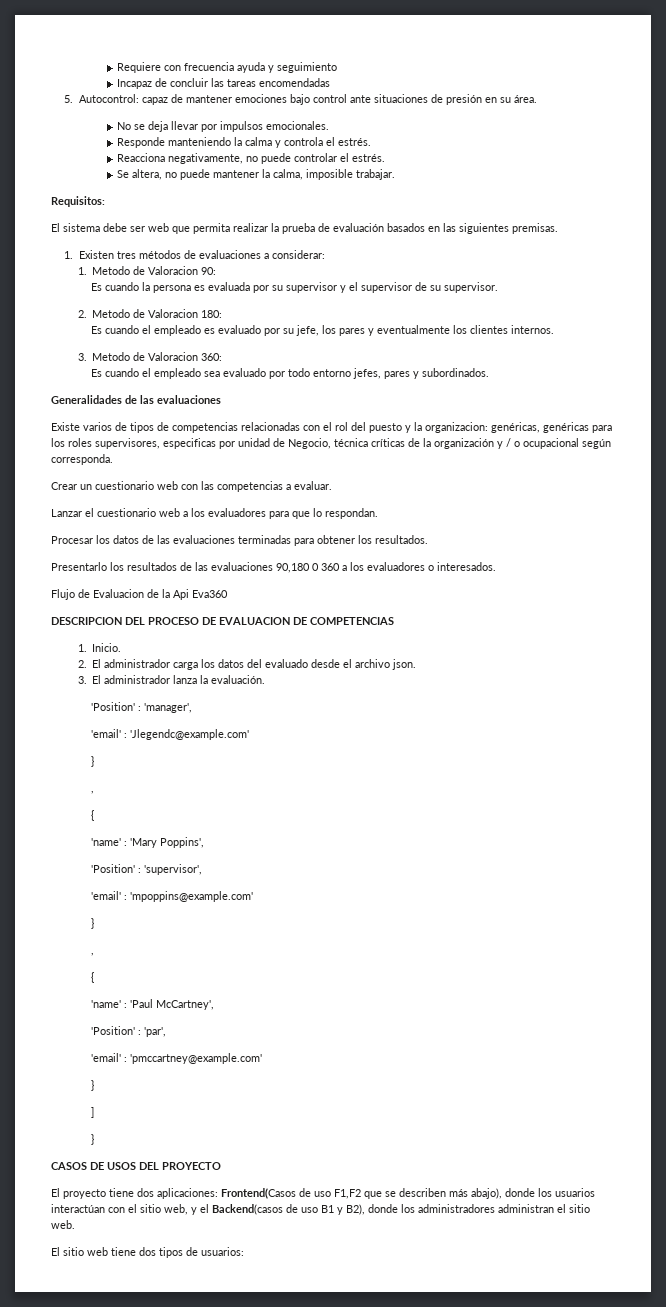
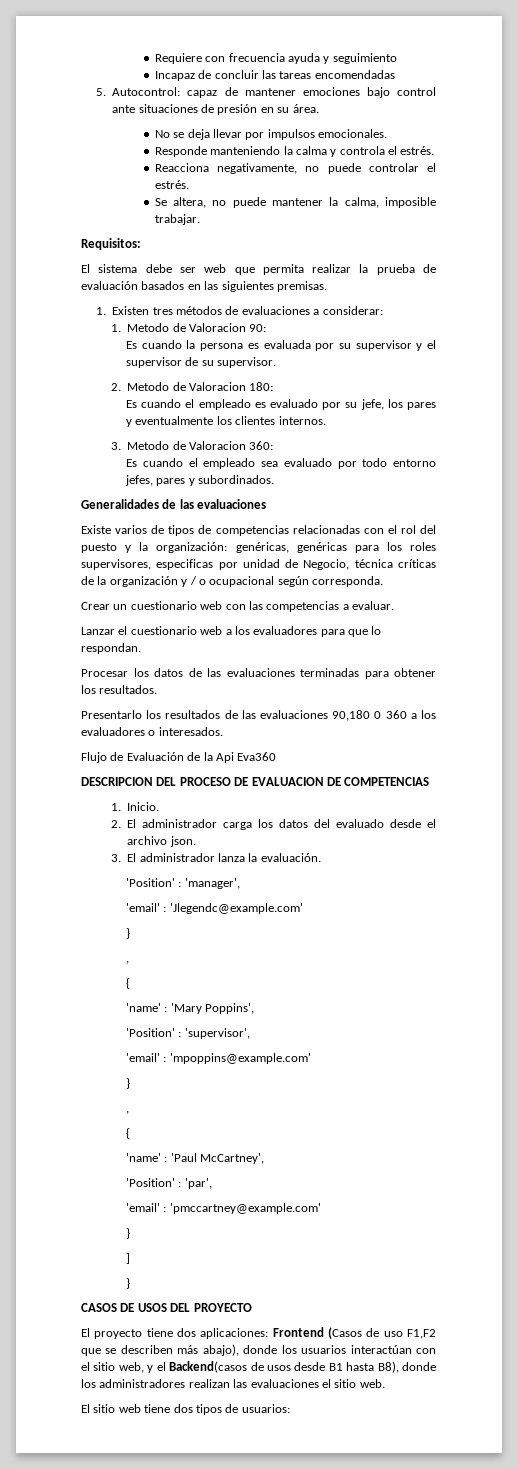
- Existe varios de tipos de competencias relacionadas con el rol del puesto y la organizacion: genéricas, genéricas para los roles supervisores, especificas por unidad de Negocio, técnica críticas de la organización y / o ocupacional según corresponda.
+ Existe varios de tipos de competencias relacionadas con el rol del puesto y la organización: genéricas, genéricas para los roles supervisores, especificas por unidad de Negocio, técnica críticas de la organización y / o ocupacional según corresponda.
- Flujo de Evaluacion de la Api Eva360
+ Flujo de Evaluación de la Api Eva360
- El proyecto tiene dos aplicaciones: Frontend(Casos de uso F1,F2 que se describen más abajo), donde los usuarios interactúan con el sitio web, y el Backend(casos de uso B1 y B2), donde los administradores administran el sitio web.
+ El proyecto tiene dos aplicaciones: Frontend (Casos de uso F1,F2 que se describen más abajo), donde los usuarios interactúan con el sitio web, y el Backend(casos de usos desde B1 hasta B8), donde los administradores realizan las evaluaciones el sitio web.

